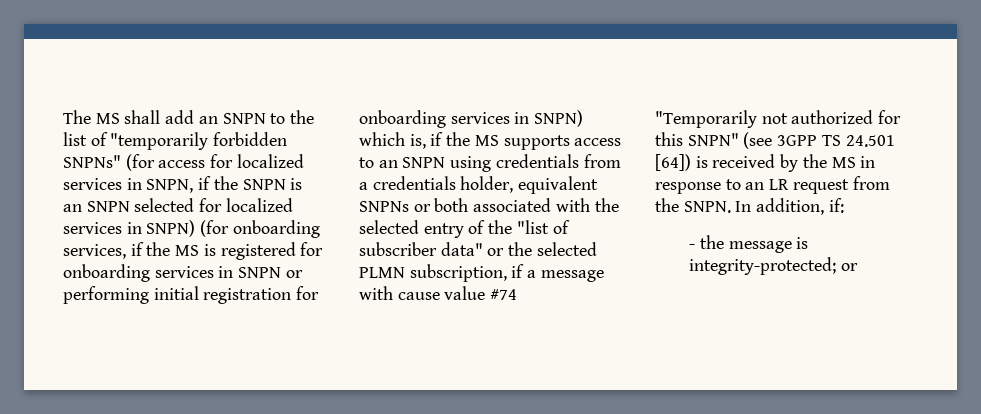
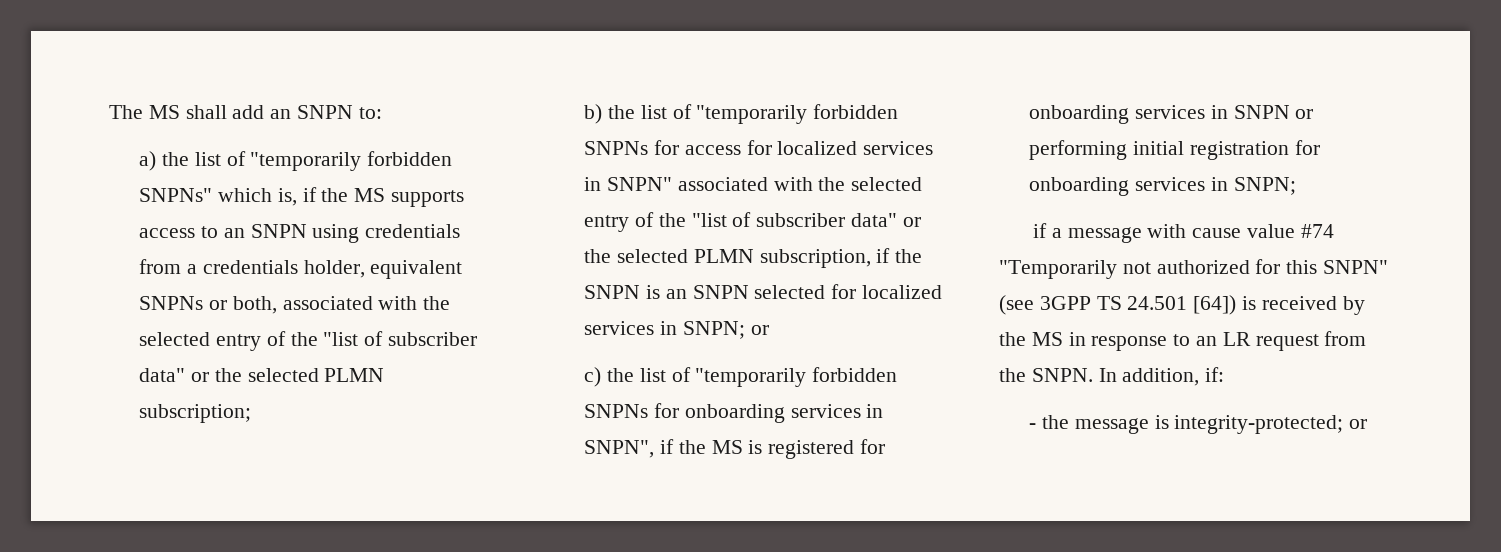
- The MS shall add an SNPN to the list of "temporarily forbidden SNPNs" (for access for localized services in SNPN, if the SNPN is an SNPN selected for localized services in SNPN) (for onboarding services, if the MS is registered for onboarding services in SNPN or performing initial registration for onboarding services in SNPN) which is, if the MS supports access to an SNPN using credentials from a credentials holder, equivalent SNPNs or both associated with the selected entry of the "list of subscriber data" or the selected PLMN subscription, if a message with cause value #74 "Temporarily not authorized for this SNPN" (see 3GPP TS 24.501 [64]) is received by the MS in response to an LR request from the SNPN.
+ The MS shall add an SNPN to:
+ a) the list of "temporarily forbidden SNPNs" which is, if the MS supports access to an SNPN using credentials from a credentials holder, equivalent SNPNs or both, associated with the selected entry of the "list of subscriber data" or the selected PLMN subscription;
+ b) the list of "temporarily forbidden SNPNs for access for localized services in SNPN" associated with the selected entry of the "list of subscriber data" or the selected PLMN subscription, if the SNPN is an SNPN selected for localized services in SNPN; or
+ c) the list of "temporarily forbidden SNPNs for onboarding services in SNPN", if the MS is registered for onboarding services in SNPN or performing initial registration for onboarding services in SNPN;
+ if a message with cause value #74 "Temporarily not authorized for this SNPN" (see 3GPP TS 24.501 [64]) is received by the MS in response to an LR request from the SNPN.

